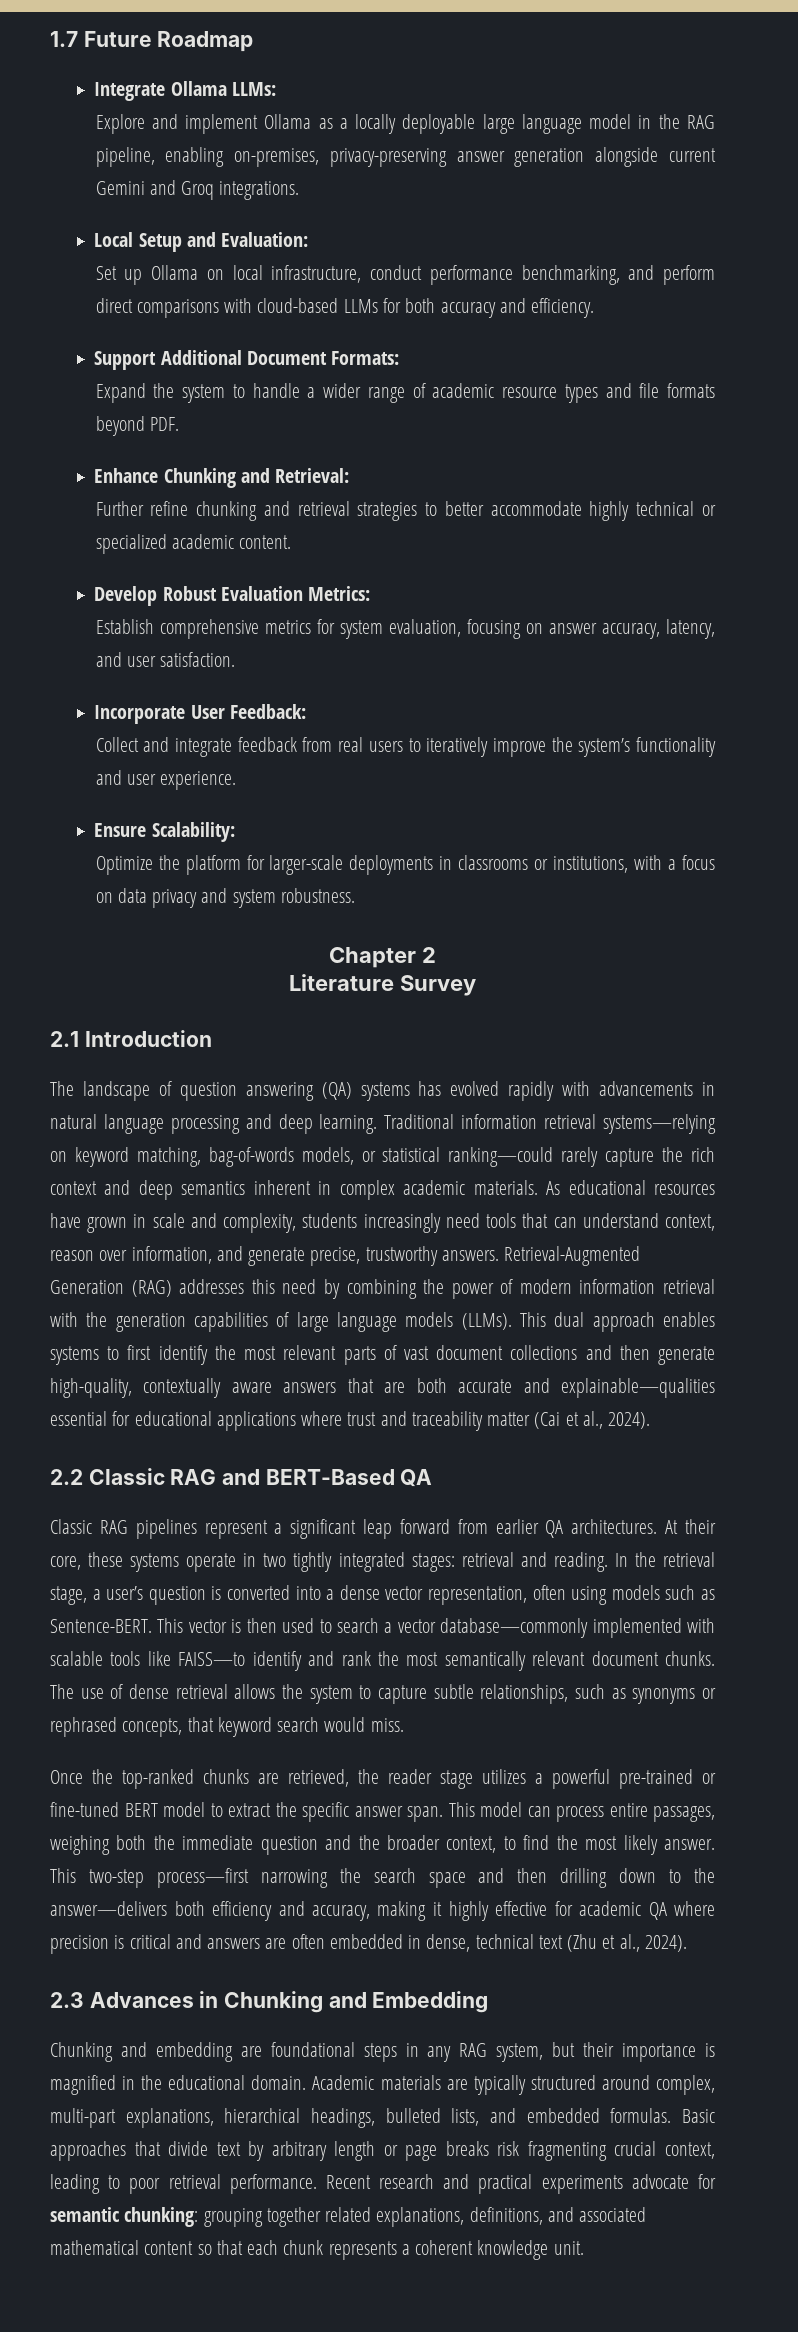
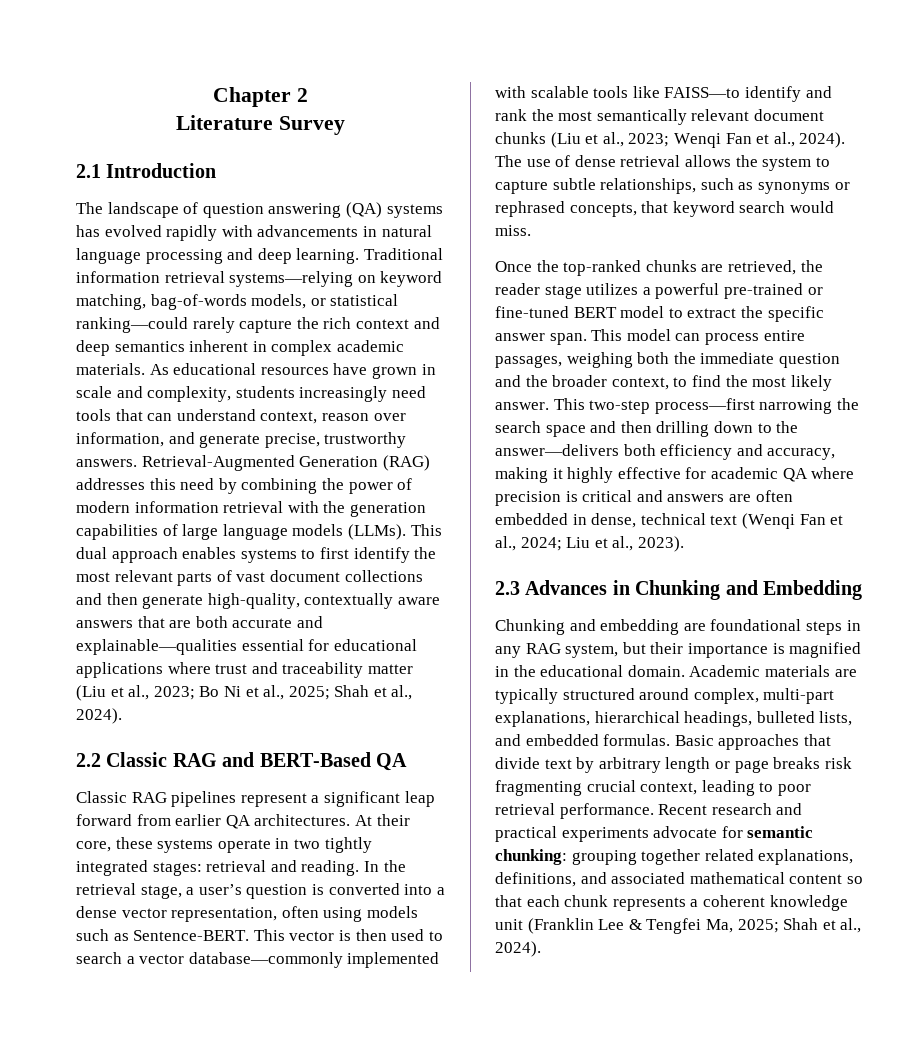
- 1.7 Future Roadmap
- Integrate Ollama LLMs:
- Explore and implement Ollama as a locally deployable large language model in the RAG pipeline, enabling on-premises, privacy-preserving answer generation alongside current Gemini and Groq integrations.
- Local Setup and Evaluation:
- Set up Ollama on local infrastructure, conduct performance benchmarking, and perform direct comparisons with cloud-based LLMs for both accuracy and efficiency.
- Support Additional Document Formats:
- Expand the system to handle a wider range of academic resource types and file formats beyond PDF.
- Enhance Chunking and Retrieval:
- Further refine chunking and retrieval strategies to better accommodate highly technical or specialized academic content.
- Develop Robust Evaluation Metrics:
- Establish comprehensive metrics for system evaluation, focusing on answer accuracy, latency, and user satisfaction.
- Incorporate User Feedback:
- Collect and integrate feedback from real users to iteratively improve the system’s functionality and user experience.
- Ensure Scalability:
- Optimize the platform for larger-scale deployments in classrooms or institutions, with a focus on data privacy and system robustness.
- This dual approach enables systems to first identify the most relevant parts of vast document collections and then generate high-quality, contextually aware answers that are both accurate and explainable—qualities essential for educational applications where trust and traceability matter (Cai et al., 2024).
+ This dual approach enables systems to first identify the most relevant parts of vast document collections and then generate high-quality, contextually aware answers that are both accurate and explainable—qualities essential for educational applications where trust and traceability matter (Liu et al., 2023; Bo Ni et al., 2025; Shah et al., 2024).
- This vector is then used to search a vector database—commonly implemented with scalable tools like FAISS—to identify and rank the most semantically relevant document chunks.
+ This vector is then used to search a vector database—commonly implemented with scalable tools like FAISS—to identify and rank the most semantically relevant document chunks (Liu et al., 2023; Wenqi Fan et al., 2024).
- This two-step process—first narrowing the search space and then drilling down to the answer—delivers both efficiency and accuracy, making it highly effective for academic QA where precision is critical and answers are often embedded in dense, technical text (Zhu et al., 2024).
+ This two-step process—first narrowing the search space and then drilling down to the answer—delivers both efficiency and accuracy, making it highly effective for academic QA where precision is critical and answers are often embedded in dense, technical text (Wenqi Fan et al., 2024; Liu et al., 2023).
- Recent research and practical experiments advocate for semantic chunking: grouping together related explanations, definitions, and associated mathematical content so that each chunk represents a coherent knowledge unit.
+ Recent research and practical experiments advocate for semantic chunking: grouping together related explanations, definitions, and associated mathematical content so that each chunk represents a coherent knowledge unit (Franklin Lee & Tengfei Ma, 2025; Shah et al., 2024).

